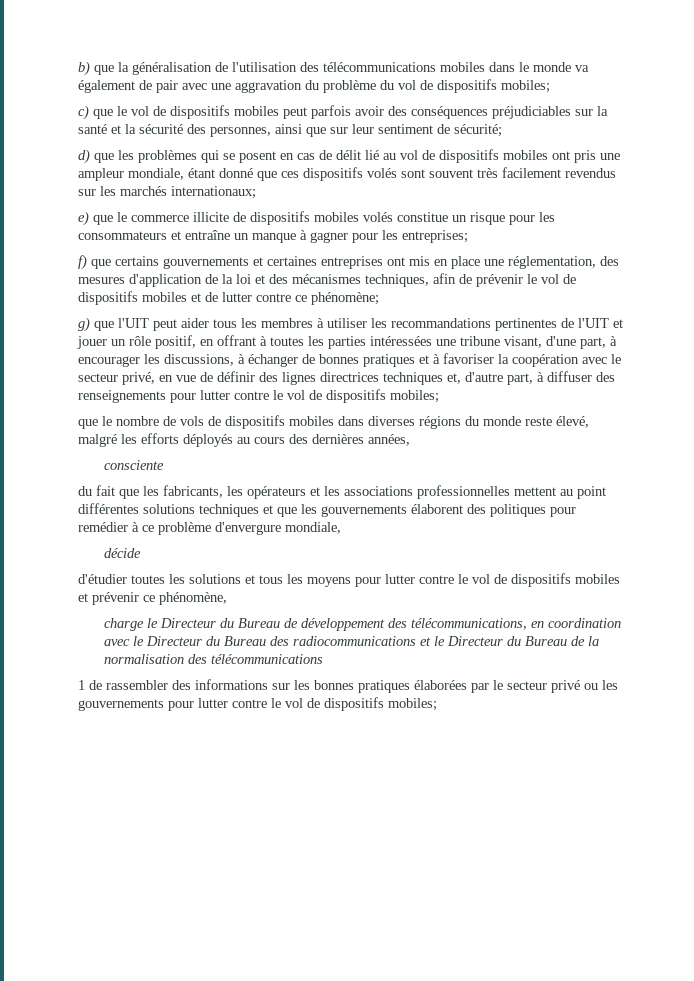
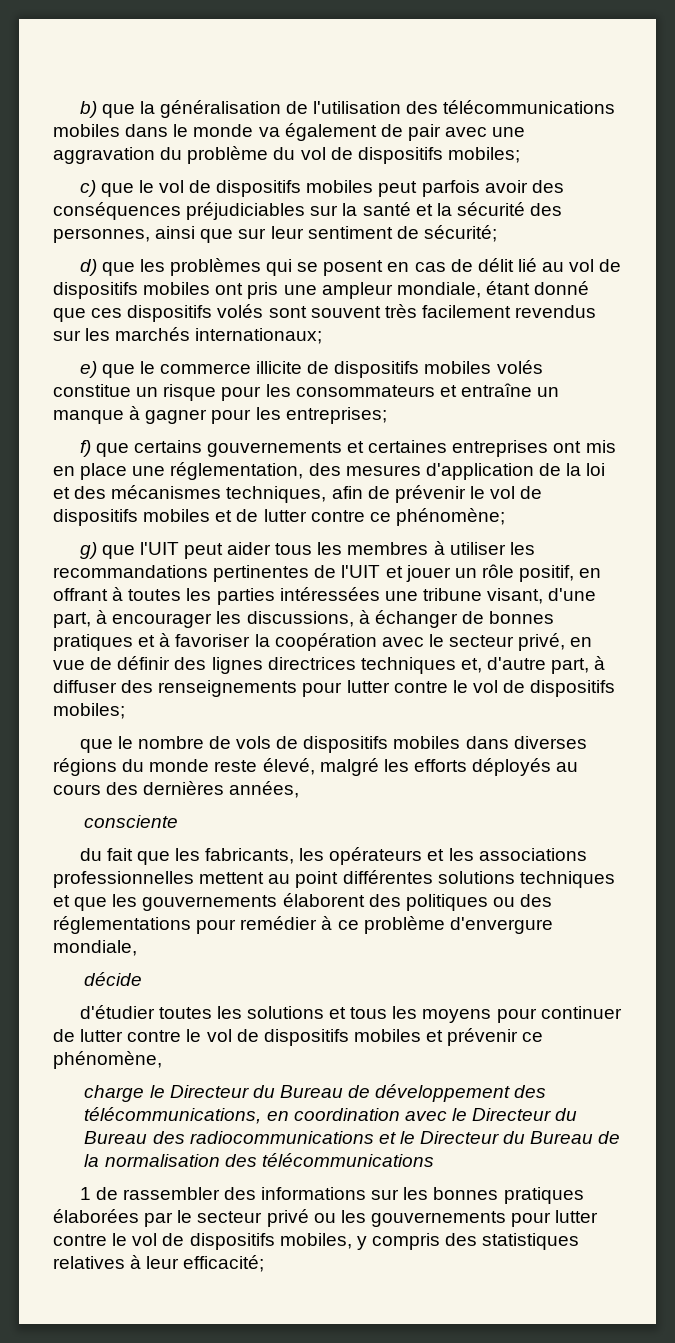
- du fait que les fabricants, les opérateurs et les associations professionnelles mettent au point différentes solutions techniques et que les gouvernements élaborent des politiques pour remédier à ce problème d'envergure mondiale,
+ du fait que les fabricants, les opérateurs et les associations professionnelles mettent au point différentes solutions techniques et que les gouvernements élaborent des politiques ou des réglementations pour remédier à ce problème d'envergure mondiale,
- d'étudier toutes les solutions et tous les moyens pour lutter contre le vol de dispositifs mobiles et prévenir ce phénomène,
+ d'étudier toutes les solutions et tous les moyens pour continuer de lutter contre le vol de dispositifs mobiles et prévenir ce phénomène,
- 1 de rassembler des informations sur les bonnes pratiques élaborées par le secteur privé ou les gouvernements pour lutter contre le vol de dispositifs mobiles;
+ 1 de rassembler des informations sur les bonnes pratiques élaborées par le secteur privé ou les gouvernements pour lutter contre le vol de dispositifs mobiles, y compris des statistiques relatives à leur efficacité;

